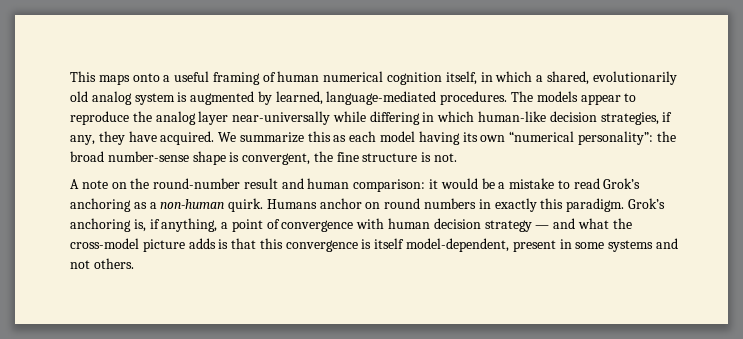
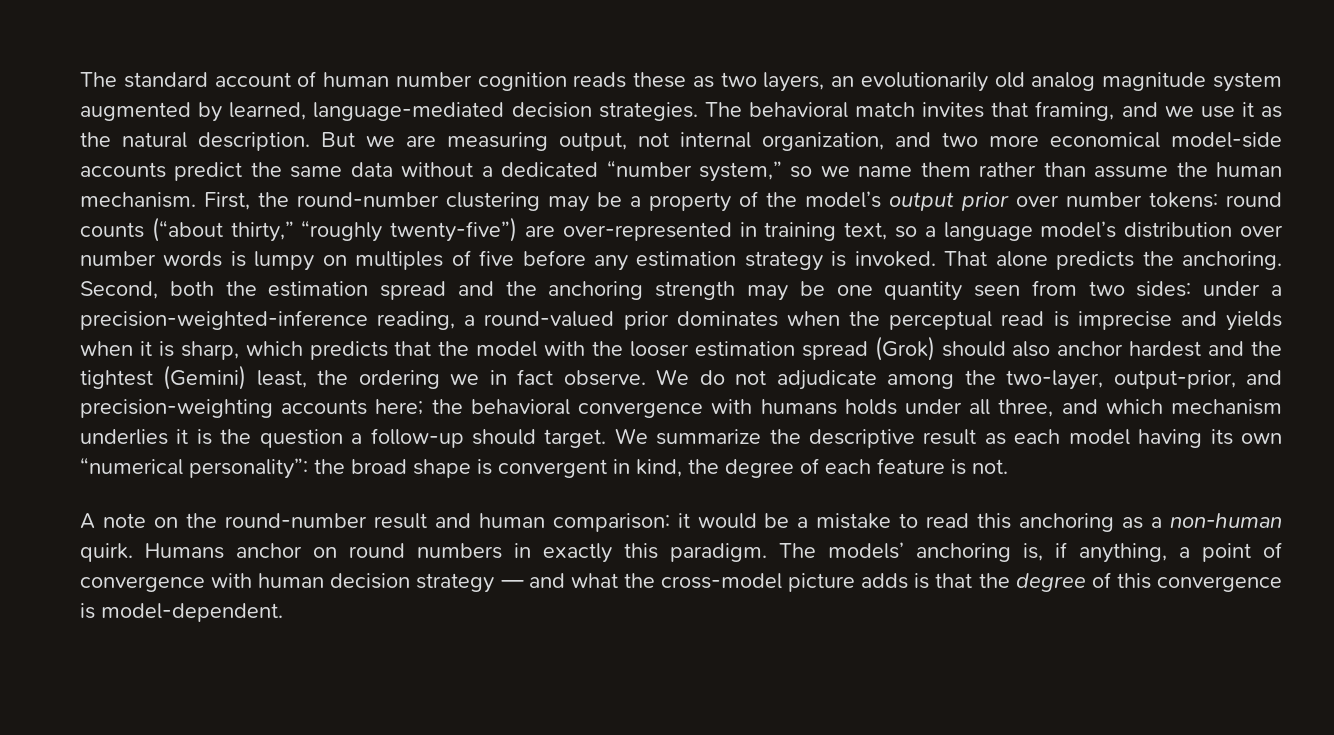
- This maps onto a useful framing of human numerical cognition itself, in which a shared, evolutionarily old analog system is augmented by learned, language-mediated procedures. The models appear to reproduce the analog layer near-universally while differing in which human-like decision strategies, if any, they have acquired. We summarize this as each model having its own “numerical personality”: the broad number-sense shape is convergent, the fine structure is not.
+ The standard account of human number cognition reads these as two layers, an evolutionarily old analog magnitude system augmented by learned, language-mediated decision strategies. The behavioral match invites that framing, and we use it as the natural description. But we are measuring output, not internal organization, and two more economical model-side accounts predict the same data without a dedicated “number system,” so we name them rather than assume the human mechanism. First, the round-number clustering may be a property of the model’s output prior over number tokens: round counts (“about thirty,” “roughly twenty-five”) are over-represented in training text, so a language model’s distribution over number words is lumpy on multiples of five before any estimation strategy is invoked. That alone predicts the anchoring. Second, both the estimation spread and the anchoring strength may be one quantity seen from two sides: under a precision-weighted-inference reading, a round-valued prior dominates when the perceptual read is imprecise and yields when it is sharp, which predicts that the model with the looser estimation spread (Grok) should also anchor hardest and the tightest (Gemini) least, the ordering we in fact observe. We do not adjudicate among the two-layer, output-prior, and precision-weighting accounts here; the behavioral convergence with humans holds under all three, and which mechanism underlies it is the question a follow-up should target. We summarize the descriptive result as each model having its own “numerical personality”: the broad shape is convergent in kind, the degree of each feature is not.
- A note on the round-number result and human comparison: it would be a mistake to read Grok’s anchoring as a non-human quirk.
+ A note on the round-number result and human comparison: it would be a mistake to read this anchoring as a non-human quirk.
- Grok’s anchoring is, if anything, a point of convergence with human decision strategy — and what the cross-model picture adds is that this convergence is itself model-dependent, present in some systems and not others.
+ The models’ anchoring is, if anything, a point of convergence with human decision strategy — and what the cross-model picture adds is that the degree of this convergence is model-dependent.

